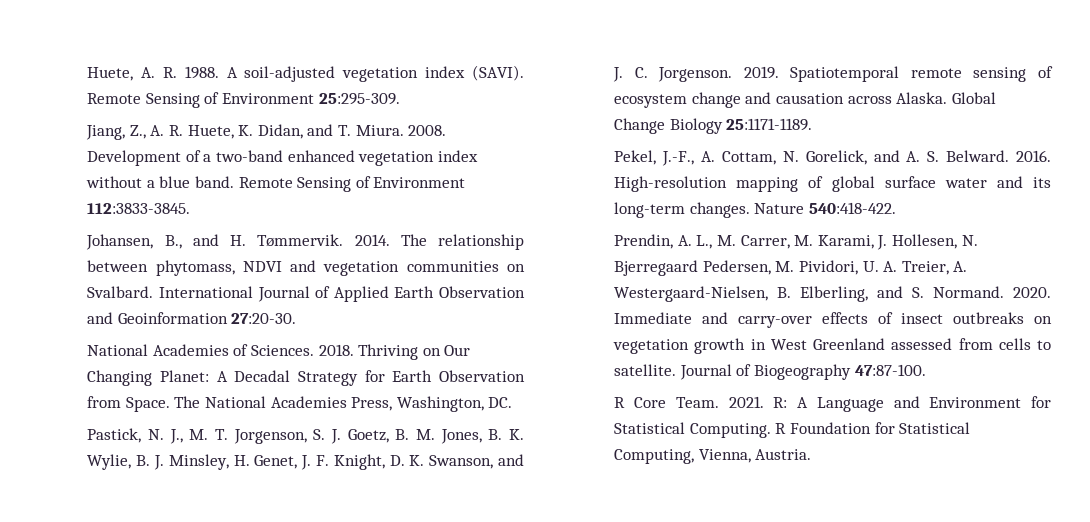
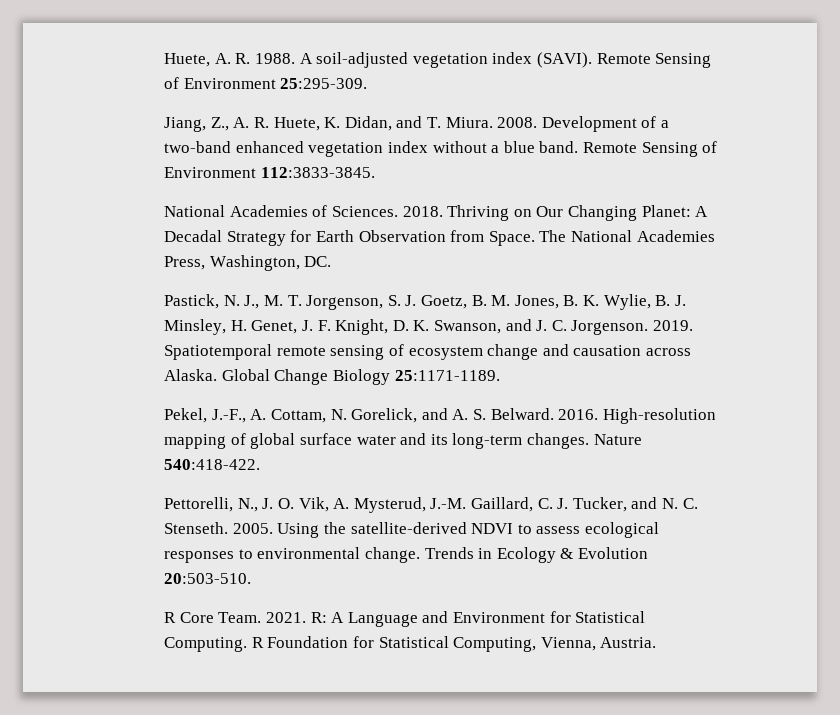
- Johansen, B., and H. Tømmervik. 2014. The relationship between phytomass, NDVI and vegetation communities on Svalbard. International Journal of Applied Earth Observation and Geoinformation 27:20-30.
- Prendin, A. L., M. Carrer, M. Karami, J. Hollesen, N. Bjerregaard Pedersen, M. Pividori, U. A. Treier, A. Westergaard-Nielsen, B. Elberling, and S. Normand. 2020. Immediate and carry-over effects of insect outbreaks on vegetation growth in West Greenland assessed from cells to satellite. Journal of Biogeography 47:87-100.
+ Pettorelli, N., J. O. Vik, A. Mysterud, J.-M. Gaillard, C. J. Tucker, and N. C. Stenseth. 2005. Using the satellite-derived NDVI to assess ecological responses to environmental change. Trends in Ecology & Evolution 20:503-510.

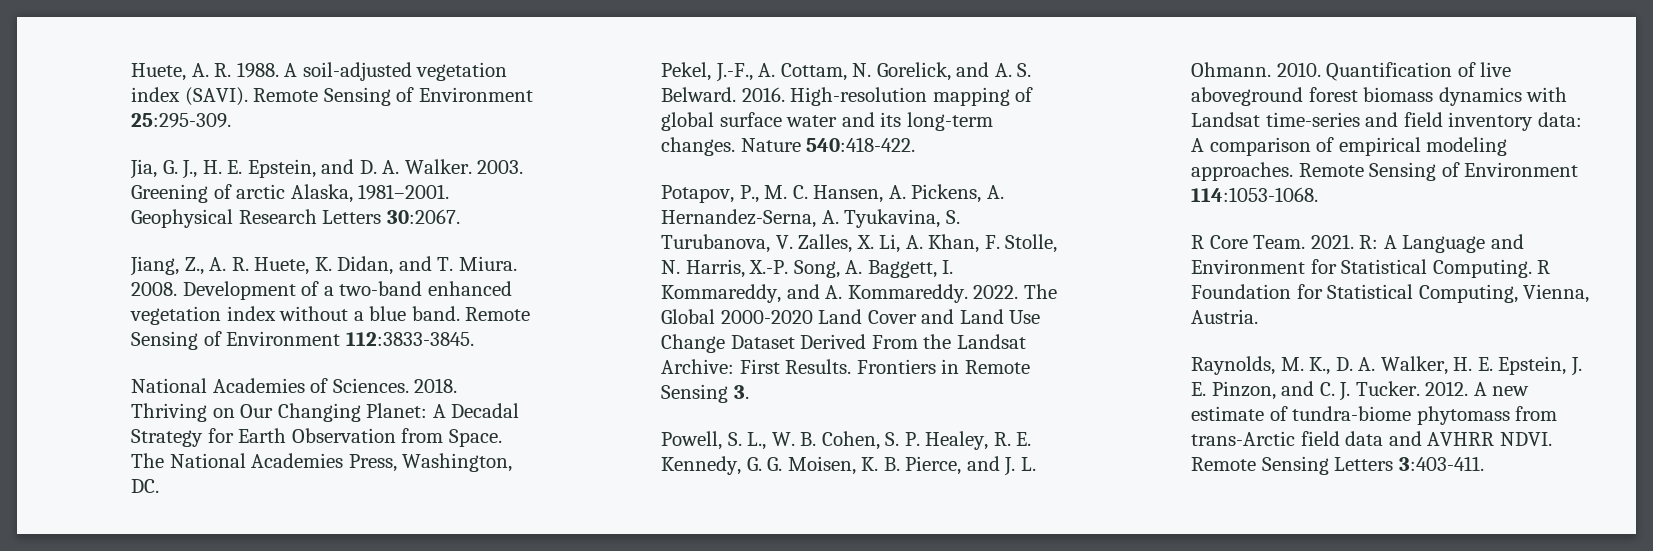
+ Jia, G. J., H. E. Epstein, and D. A. Walker. 2003. Greening of arctic Alaska, 1981–2001. Geophysical Research Letters 30:2067.
- Pastick, N. J., M. T. Jorgenson, S. J. Goetz, B. M. Jones, B. K. Wylie, B. J. Minsley, H. Genet, J. F. Knight, D. K. Swanson, and J. C. Jorgenson. 2019. Spatiotemporal remote sensing of ecosystem change and causation across Alaska. Global Change Biology 25:1171-1189.
- Pettorelli, N., J. O. Vik, A. Mysterud, J.-M. Gaillard, C. J. Tucker, and N. C. Stenseth. 2005. Using the satellite-derived NDVI to assess ecological responses to environmental change. Trends in Ecology & Evolution 20:503-510.
+ Potapov, P., M. C. Hansen, A. Pickens, A. Hernandez-Serna, A. Tyukavina, S. Turubanova, V. Zalles, X. Li, A. Khan, F. Stolle, N. Harris, X.-P. Song, A. Baggett, I. Kommareddy, and A. Kommareddy. 2022. The Global 2000-2020 Land Cover and Land Use Change Dataset Derived From the Landsat Archive: First Results. Frontiers in Remote Sensing 3.
+ Powell, S. L., W. B. Cohen, S. P. Healey, R. E. Kennedy, G. G. Moisen, K. B. Pierce, and J. L. Ohmann. 2010. Quantification of live aboveground forest biomass dynamics with Landsat time-series and field inventory data: A comparison of empirical modeling approaches. Remote Sensing of Environment 114:1053-1068.
+ Raynolds, M. K., D. A. Walker, H. E. Epstein, J. E. Pinzon, and C. J. Tucker. 2012. A new estimate of tundra-biome phytomass from trans-Arctic field data and AVHRR NDVI. Remote Sensing Letters 3:403-411.

